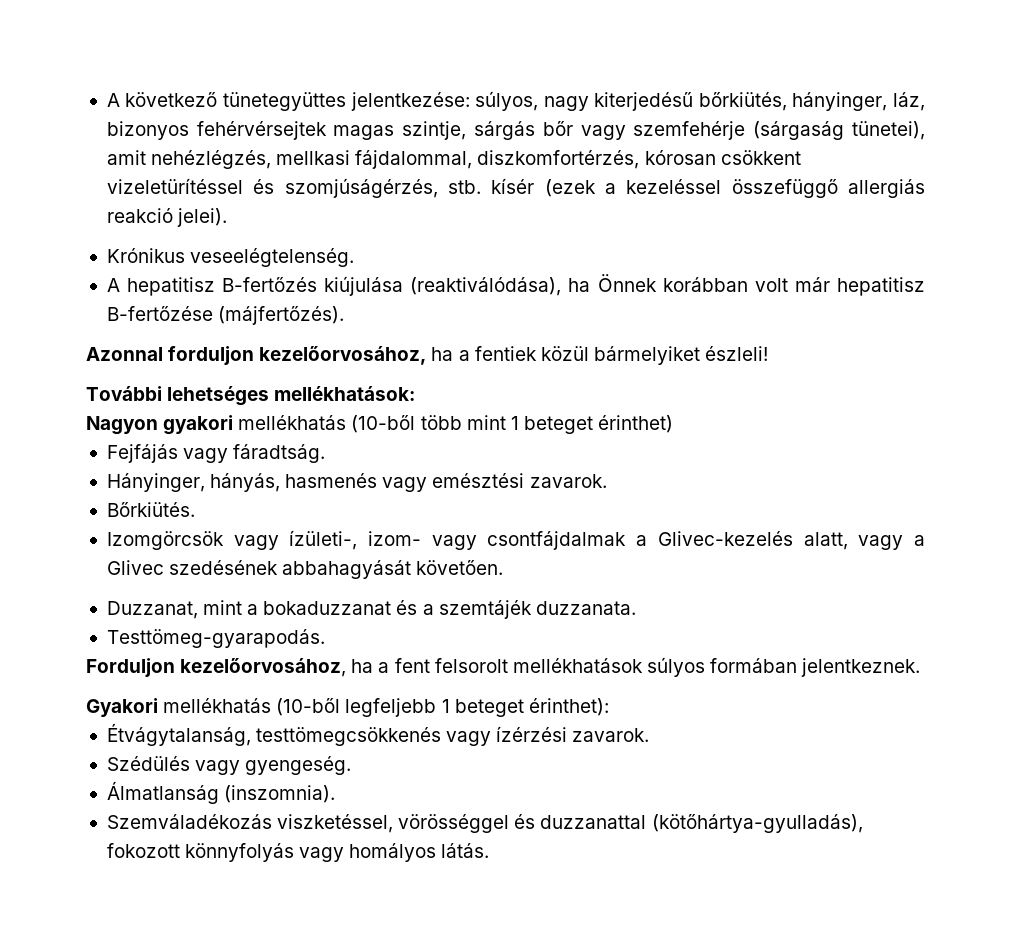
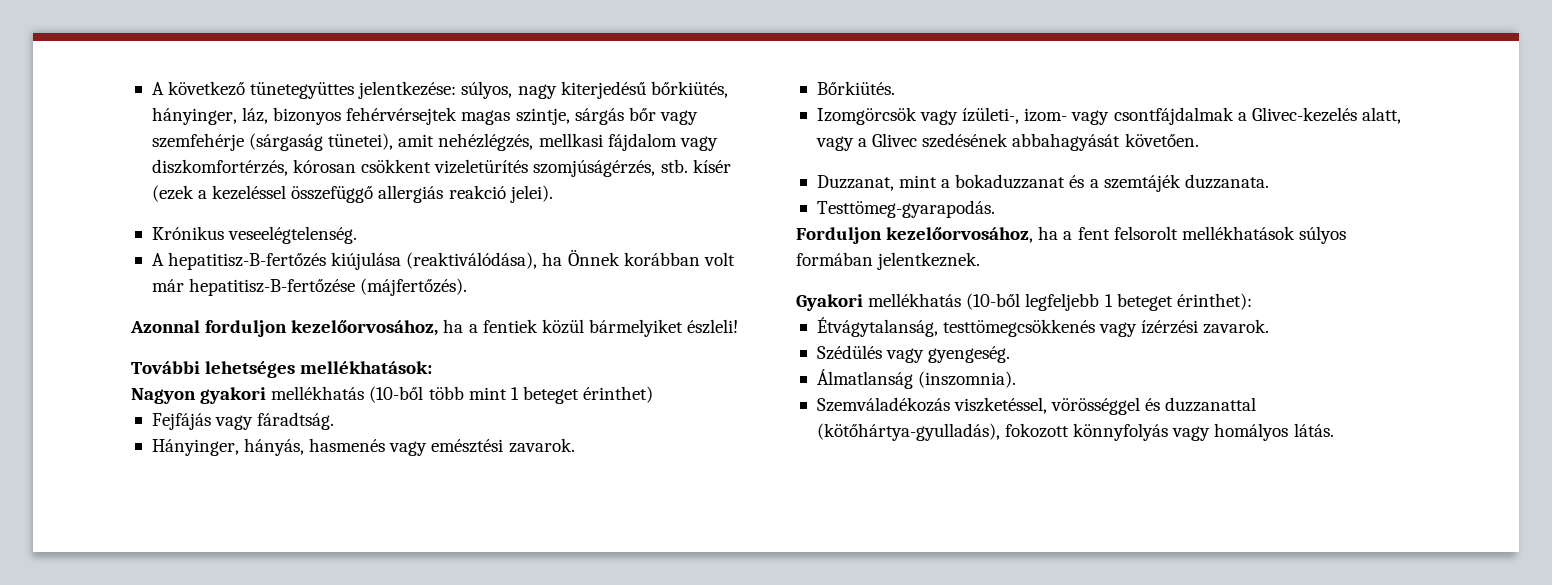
- A következő tünetegyüttes jelentkezése: súlyos, nagy kiterjedésű bőrkiütés, hányinger, láz, bizonyos fehérvérsejtek magas szintje, sárgás bőr vagy szemfehérje (sárgaság tünetei), amit nehézlégzés, mellkasi fájdalommal, diszkomfortérzés, kórosan csökkent vizeletürítéssel és szomjúságérzés, stb. kísér (ezek a kezeléssel összefüggő allergiás reakció jelei).
+ A következő tünetegyüttes jelentkezése: súlyos, nagy kiterjedésű bőrkiütés, hányinger, láz, bizonyos fehérvérsejtek magas szintje, sárgás bőr vagy szemfehérje (sárgaság tünetei), amit nehézlégzés, mellkasi fájdalom vagy diszkomfortérzés, kórosan csökkent vizeletürítés szomjúságérzés, stb. kísér (ezek a kezeléssel összefüggő allergiás reakció jelei).
- A hepatitisz B-fertőzés kiújulása (reaktiválódása), ha Önnek korábban volt már hepatitisz B-fertőzése (májfertőzés).
+ A hepatitisz-B-fertőzés kiújulása (reaktiválódása), ha Önnek korábban volt már hepatitisz-B-fertőzése (májfertőzés).

